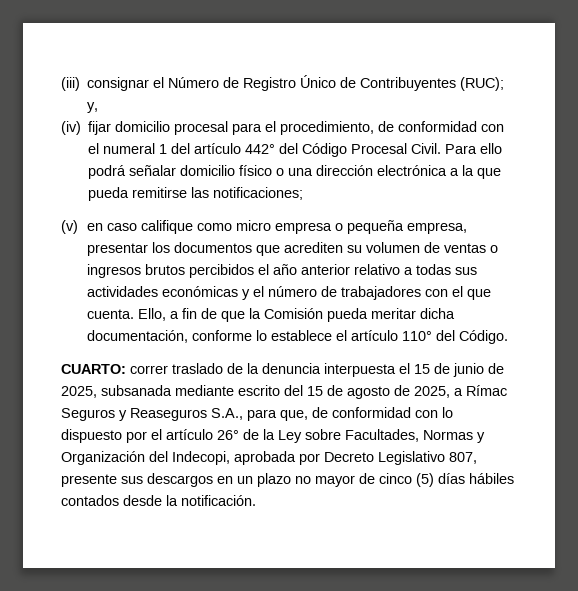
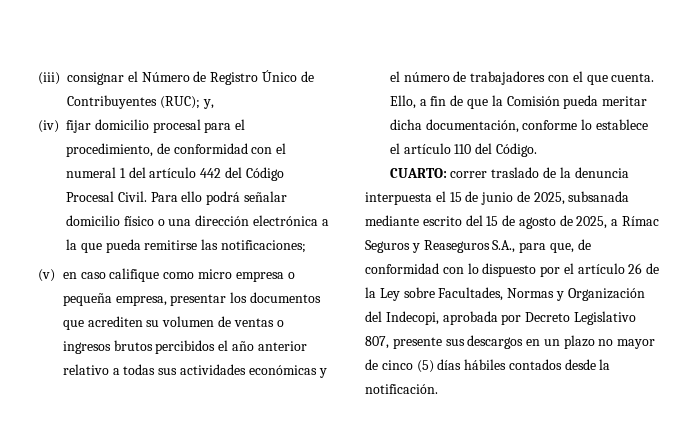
- (iv) fijar domicilio procesal para el procedimiento, de conformidad con el numeral 1 del artículo 442° del Código Procesal Civil.
+ (iv) fijar domicilio procesal para el procedimiento, de conformidad con el numeral 1 del artículo 442 del Código Procesal Civil.
- Ello, a fin de que la Comisión pueda meritar dicha documentación, conforme lo establece el artículo 110° del Código.
+ Ello, a fin de que la Comisión pueda meritar dicha documentación, conforme lo establece el artículo 110 del Código.
- correr traslado de la denuncia interpuesta el 15 de junio de 2025, subsanada mediante escrito del 15 de agosto de 2025, a Rímac Seguros y Reaseguros S.A., para que, de conformidad con lo dispuesto por el artículo 26° de la Ley sobre Facultades, Normas y Organización del Indecopi, aprobada por Decreto Legislativo 807, presente sus descargos en un plazo no mayor de cinco (5) días hábiles contados desde la notificación.
+ correr traslado de la denuncia interpuesta el 15 de junio de 2025, subsanada mediante escrito del 15 de agosto de 2025, a Rímac Seguros y Reaseguros S.A., para que, de conformidad con lo dispuesto por el artículo 26 de la Ley sobre Facultades, Normas y Organización del Indecopi, aprobada por Decreto Legislativo 807, presente sus descargos en un plazo no mayor de cinco (5) días hábiles contados desde la notificación.

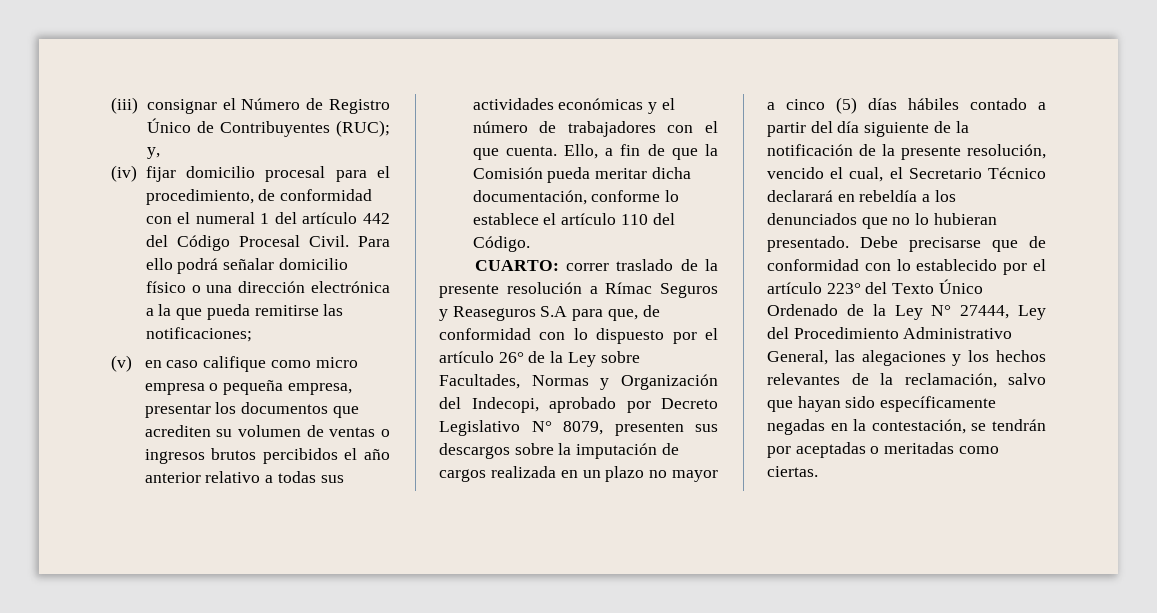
- CUARTO: correr traslado de la denuncia interpuesta el 15 de junio de 2025, subsanada mediante escrito del 15 de agosto de 2025, a Rímac Seguros y Reaseguros S.A., para que, de conformidad con lo dispuesto por el artículo 26 de la Ley sobre Facultades, Normas y Organización del Indecopi, aprobada por Decreto Legislativo 807, presente sus descargos en un plazo no mayor de cinco (5) días hábiles contados desde la notificación.
+ CUARTO: correr traslado de la presente resolución a Rímac Seguros y Reaseguros S.A para que, de conformidad con lo dispuesto por el artículo 26° de la Ley sobre Facultades, Normas y Organización del Indecopi, aprobado por Decreto Legislativo N° 8079, presenten sus descargos sobre la imputación de cargos realizada en un plazo no mayor a cinco (5) días hábiles contado a partir del día siguiente de la notificación de la presente resolución, vencido el cual, el Secretario Técnico declarará en rebeldía a los denunciados que no lo hubieran presentado. Debe precisarse que de conformidad con lo establecido por el artículo 223° del Texto Único Ordenado de la Ley N° 27444, Ley del Procedimiento Administrativo General, las alegaciones y los hechos relevantes de la reclamación, salvo que hayan sido específicamente negadas en la contestación, se tendrán por aceptadas o meritadas como ciertas.

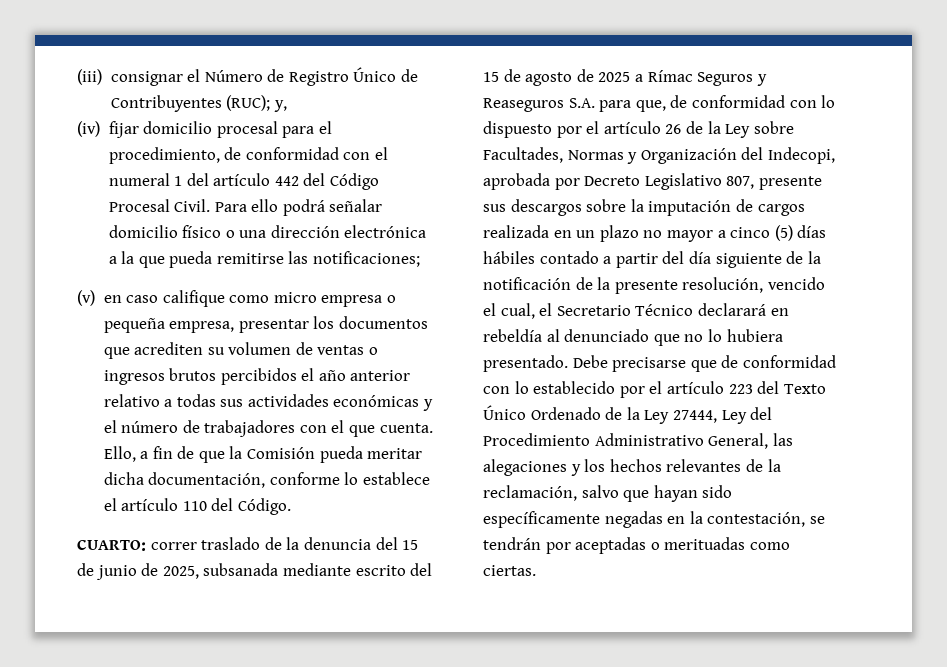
- correr traslado de la presente resolución a Rímac Seguros y Reaseguros S.A para que, de conformidad con lo dispuesto por el artículo 26° de la Ley sobre Facultades, Normas y Organización del Indecopi, aprobado por Decreto Legislativo N° 8079, presenten sus descargos sobre la imputación de cargos realizada en un plazo no mayor a cinco (5) días hábiles contado a partir del día siguiente de la notificación de la presente resolución, vencido el cual, el Secretario Técnico declarará en rebeldía a los denunciados que no lo hubieran presentado.
+ correr traslado de la denuncia del 15 de junio de 2025, subsanada mediante escrito del 15 de agosto de 2025 a Rímac Seguros y Reaseguros S.A. para que, de conformidad con lo dispuesto por el artículo 26 de la Ley sobre Facultades, Normas y Organización del Indecopi, aprobada por Decreto Legislativo 807, presente sus descargos sobre la imputación de cargos realizada en un plazo no mayor a cinco (5) días hábiles contado a partir del día siguiente de la notificación de la presente resolución, vencido el cual, el Secretario Técnico declarará en rebeldía al denunciado que no lo hubiera presentado.
- Debe precisarse que de conformidad con lo establecido por el artículo 223° del Texto Único Ordenado de la Ley N° 27444, Ley del Procedimiento Administrativo General, las alegaciones y los hechos relevantes de la reclamación, salvo que hayan sido específicamente negadas en la contestación, se tendrán por aceptadas o meritadas como ciertas.
+ Debe precisarse que de conformidad con lo establecido por el artículo 223 del Texto Único Ordenado de la Ley 27444, Ley del Procedimiento Administrativo General, las alegaciones y los hechos relevantes de la reclamación, salvo que hayan sido específicamente negadas en la contestación, se tendrán por aceptadas o merituadas como ciertas.

